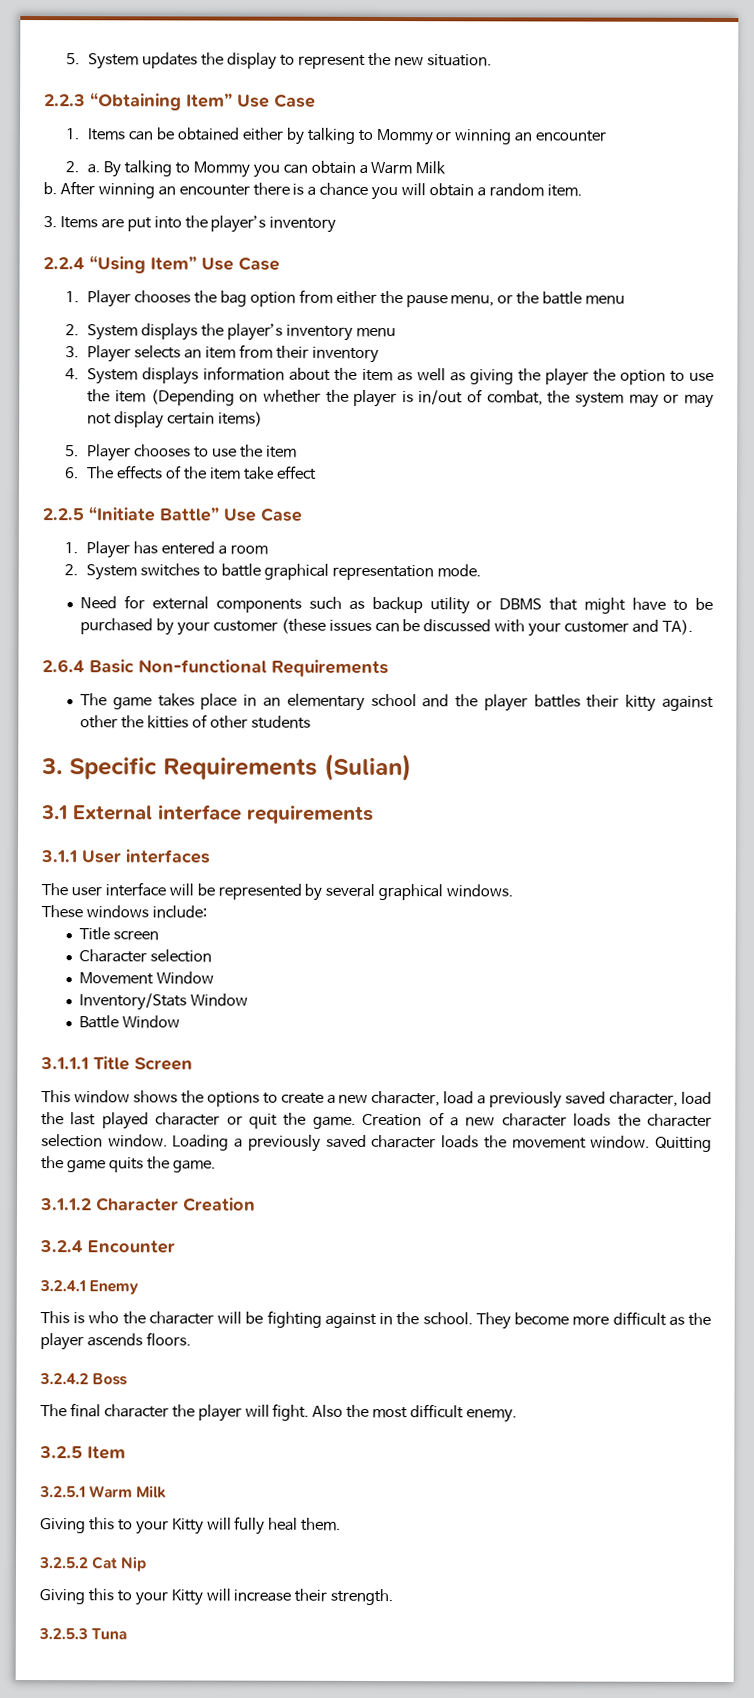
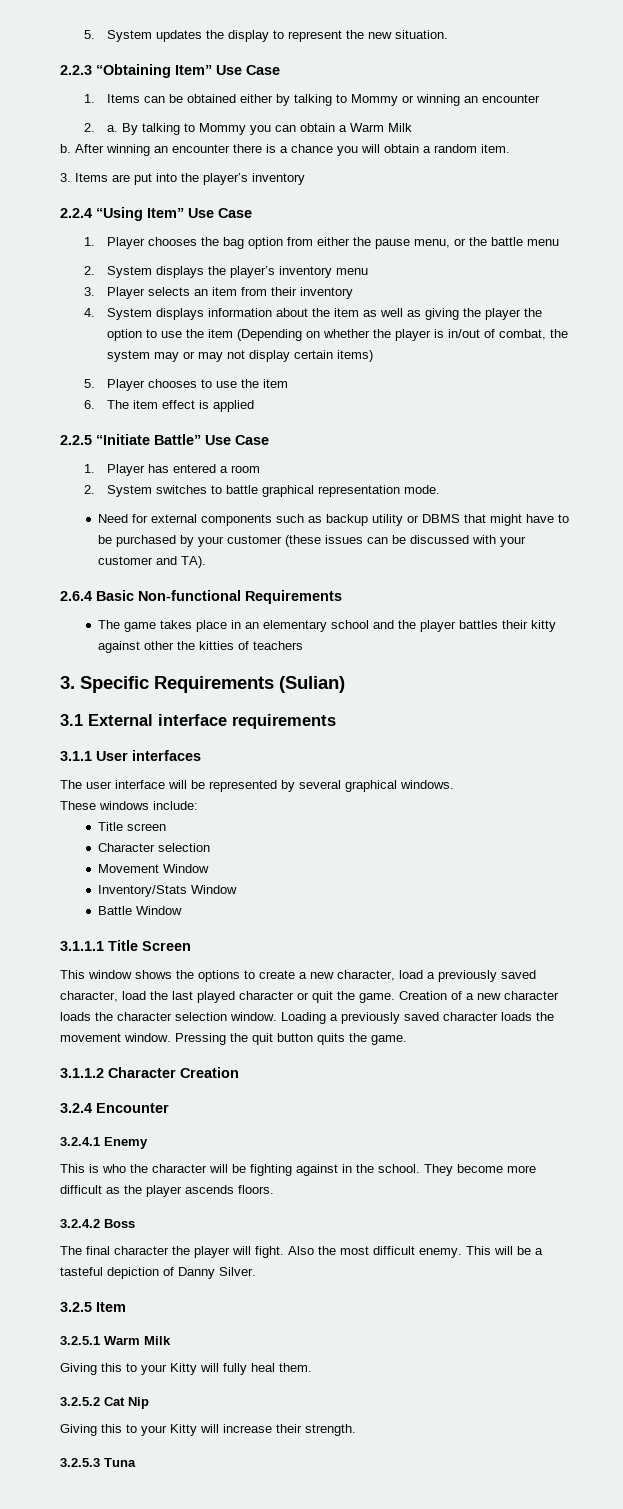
- 6. The effects of the item take effect
+ 6. The item effect is applied
- The game takes place in an elementary school and the player battles their kitty against other the kitties of other students
+ The game takes place in an elementary school and the player battles their kitty against other the kitties of teachers
- Quitting the game quits the game.
+ Pressing the quit button quits the game.
+ This will be a tasteful depiction of Danny Silver.

